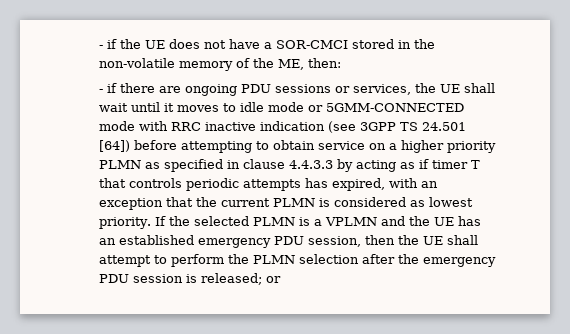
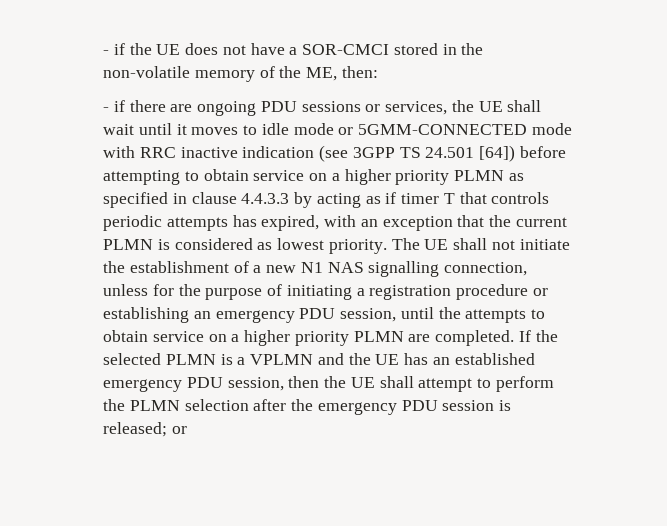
+ The UE shall not initiate the establishment of a new N1 NAS signalling connection, unless for the purpose of initiating a registration procedure or establishing an emergency PDU session, until the attempts to obtain service on a higher priority PLMN are completed.

